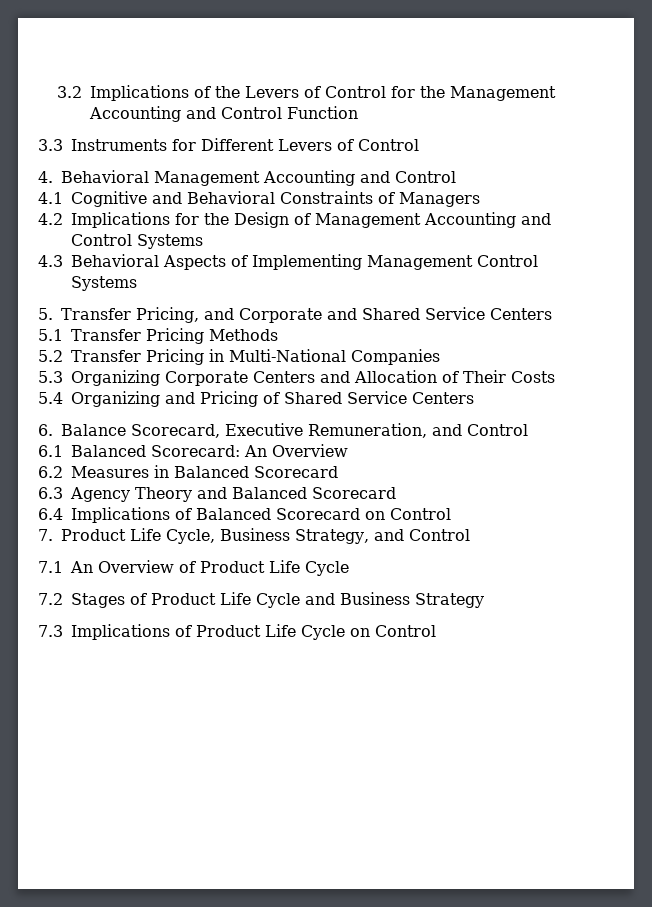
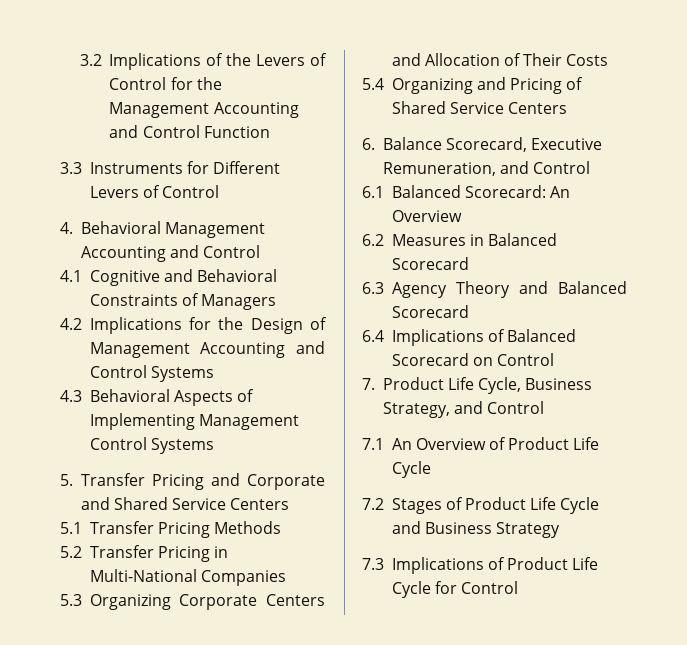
- 5. Transfer Pricing, and Corporate and Shared Service Centers
+ 5. Transfer Pricing and Corporate and Shared Service Centers
- 7.3 Implications of Product Life Cycle on Control
+ 7.3 Implications of Product Life Cycle for Control

